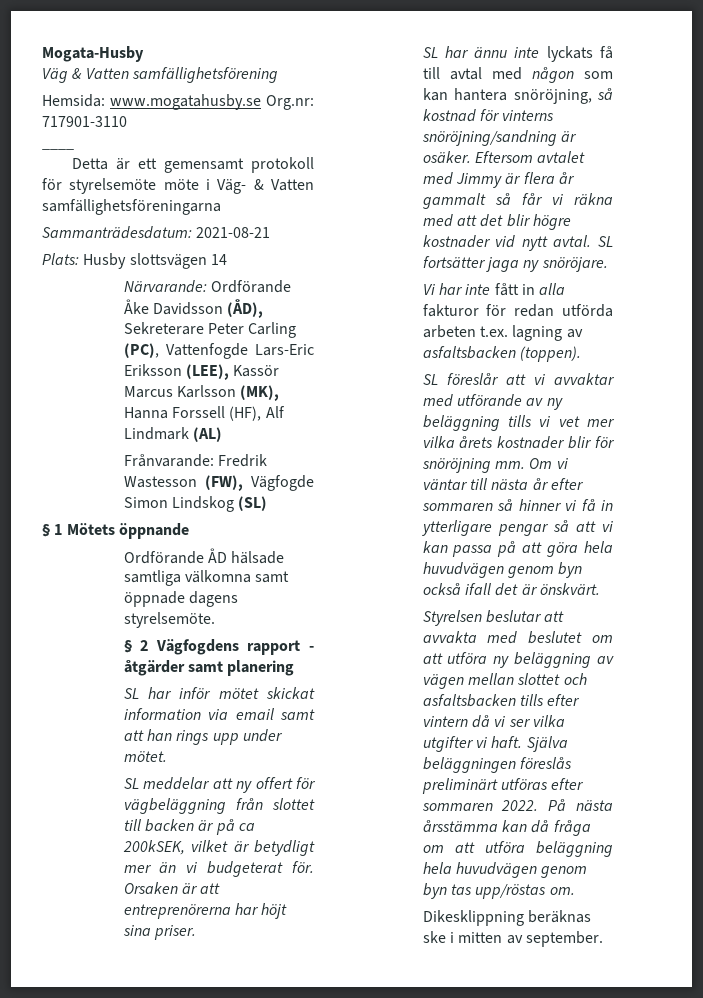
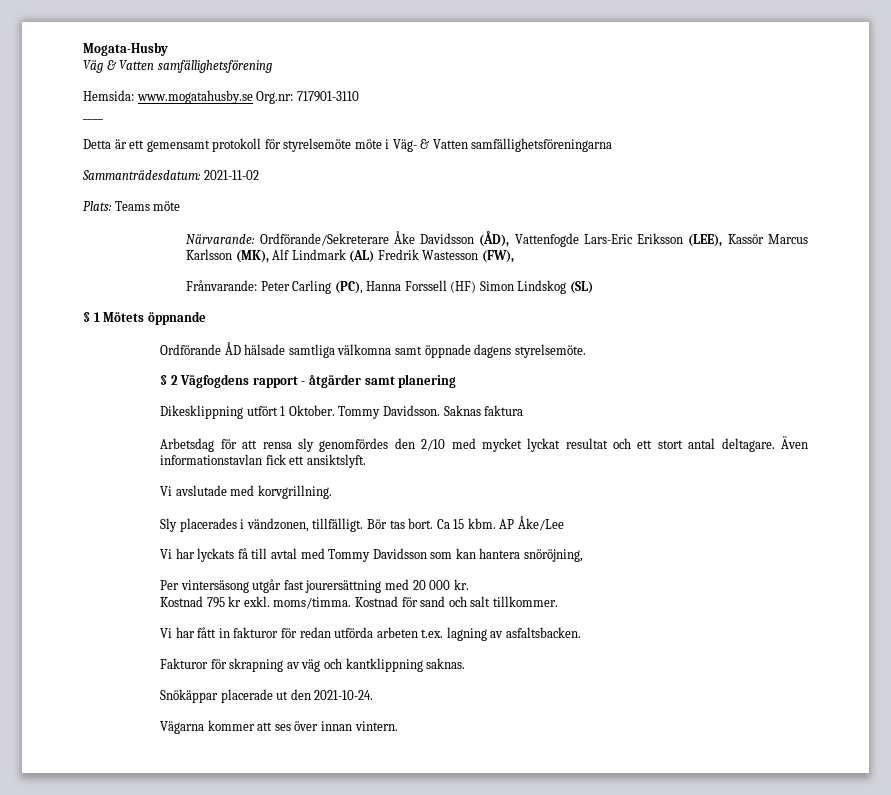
- Sammanträdesdatum: 2021-08-21
+ Sammanträdesdatum: 2021-11-02
- Plats: Husby slottsvägen 14
+ Plats: Teams möte
- Närvarande: Ordförande Åke Davidsson (ÅD), Sekreterare Peter Carling (PC), Vattenfogde Lars-Eric Eriksson (LEE), Kassör Marcus Karlsson (MK), Hanna Forssell (HF), Alf Lindmark (AL)
- Frånvarande: Fredrik Wastesson (FW), Vägfogde Simon Lindskog (SL)
+ Närvarande: Ordförande/Sekreterare Åke Davidsson (ÅD), Vattenfogde Lars-Eric Eriksson (LEE), Kassör Marcus Karlsson (MK), Alf Lindmark (AL) Fredrik Wastesson (FW),
+ Frånvarande: Peter Carling (PC), Hanna Forssell (HF) Simon Lindskog (SL)
- SL har inför mötet skickat information via email samt att han rings upp under mötet.
- SL meddelar att ny offert för vägbeläggning från slottet till backen är på ca 200kSEK, vilket är betydligt mer än vi budgeterat för. Orsaken är att entreprenörerna har höjt sina priser.
- SL har ännu inte lyckats få till avtal med någon som kan hantera snöröjning, så kostnad för vinterns snöröjning/sandning är osäker. Eftersom avtalet med Jimmy är flera år gammalt så får vi räkna med att det blir högre kostnader vid nytt avtal. SL fortsätter jaga ny snöröjare.
- Vi har inte fått in alla fakturor för redan utförda arbeten t.ex. lagning av asfaltsbacken (toppen).
- SL föreslår att vi avvaktar med utförande av ny beläggning tills vi vet mer vilka årets kostnader blir för snöröjning mm. Om vi väntar till nästa år efter sommaren så hinner vi få in ytterligare pengar så att vi kan passa på att göra hela huvudvägen genom byn också ifall det är önskvärt.
- Styrelsen beslutar att avvakta med beslutet om att utföra ny beläggning av vägen mellan slottet och asfaltsbacken tills efter vintern då vi ser vilka utgifter vi haft. Själva beläggningen föreslås preliminärt utföras efter sommaren 2022. På nästa årsstämma kan då fråga om att utföra beläggning hela huvudvägen genom byn tas upp/röstas om.
- Dikesklippning beräknas ske i mitten av september.
+ Dikesklippning utfört 1 Oktober. Tommy Davidsson. Saknas faktura
+ Arbetsdag för att rensa sly genomfördes den 2/10 med mycket lyckat resultat och ett stort antal deltagare. Även informationstavlan fick ett ansiktslyft.
+ Vi avslutade med korvgrillning.
+ Sly placerades i vändzonen, tillfälligt. Bör tas bort. Ca 15 kbm. AP Åke/Lee
+ Vi har lyckats få till avtal med Tommy Davidsson som kan hantera snöröjning,
+ Per vintersäsong utgår fast jourersättning med 20 000 kr.
+ Kostnad 795 kr exkl. moms/timma. Kostnad för sand och salt tillkommer.
+ Vi har fått in fakturor för redan utförda arbeten t.ex. lagning av asfaltsbacken.
+ Fakturor för skrapning av väg och kantklippning saknas.
+ Snökäppar placerade ut den 2021-10-24.
+ Vägarna kommer att ses över innan vintern.

